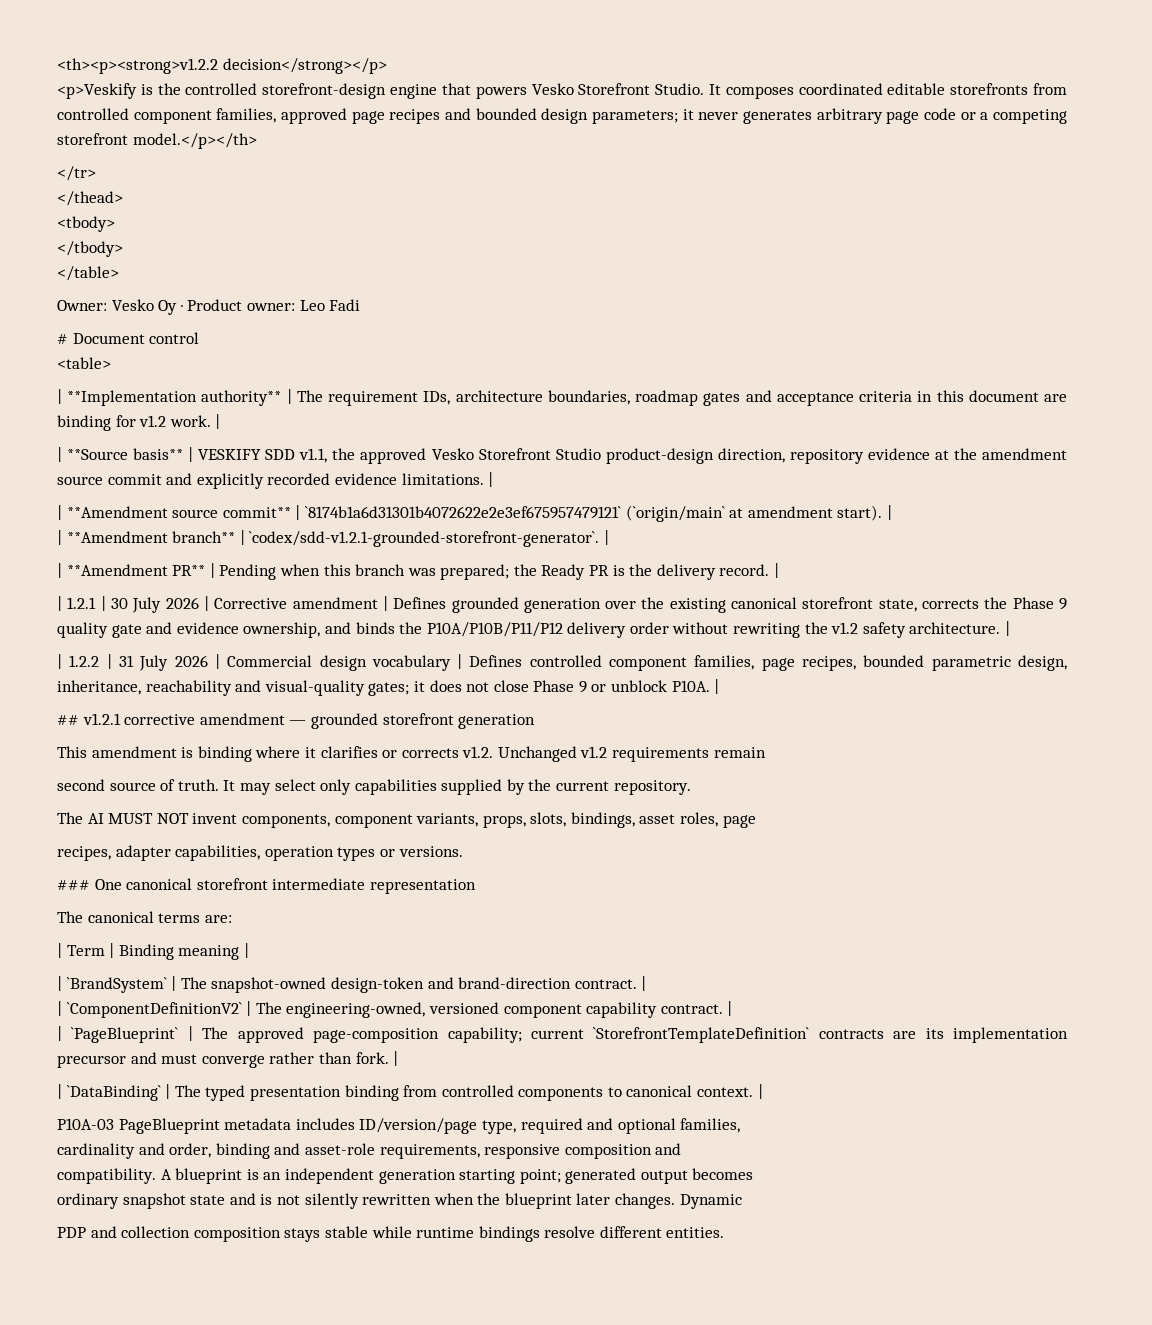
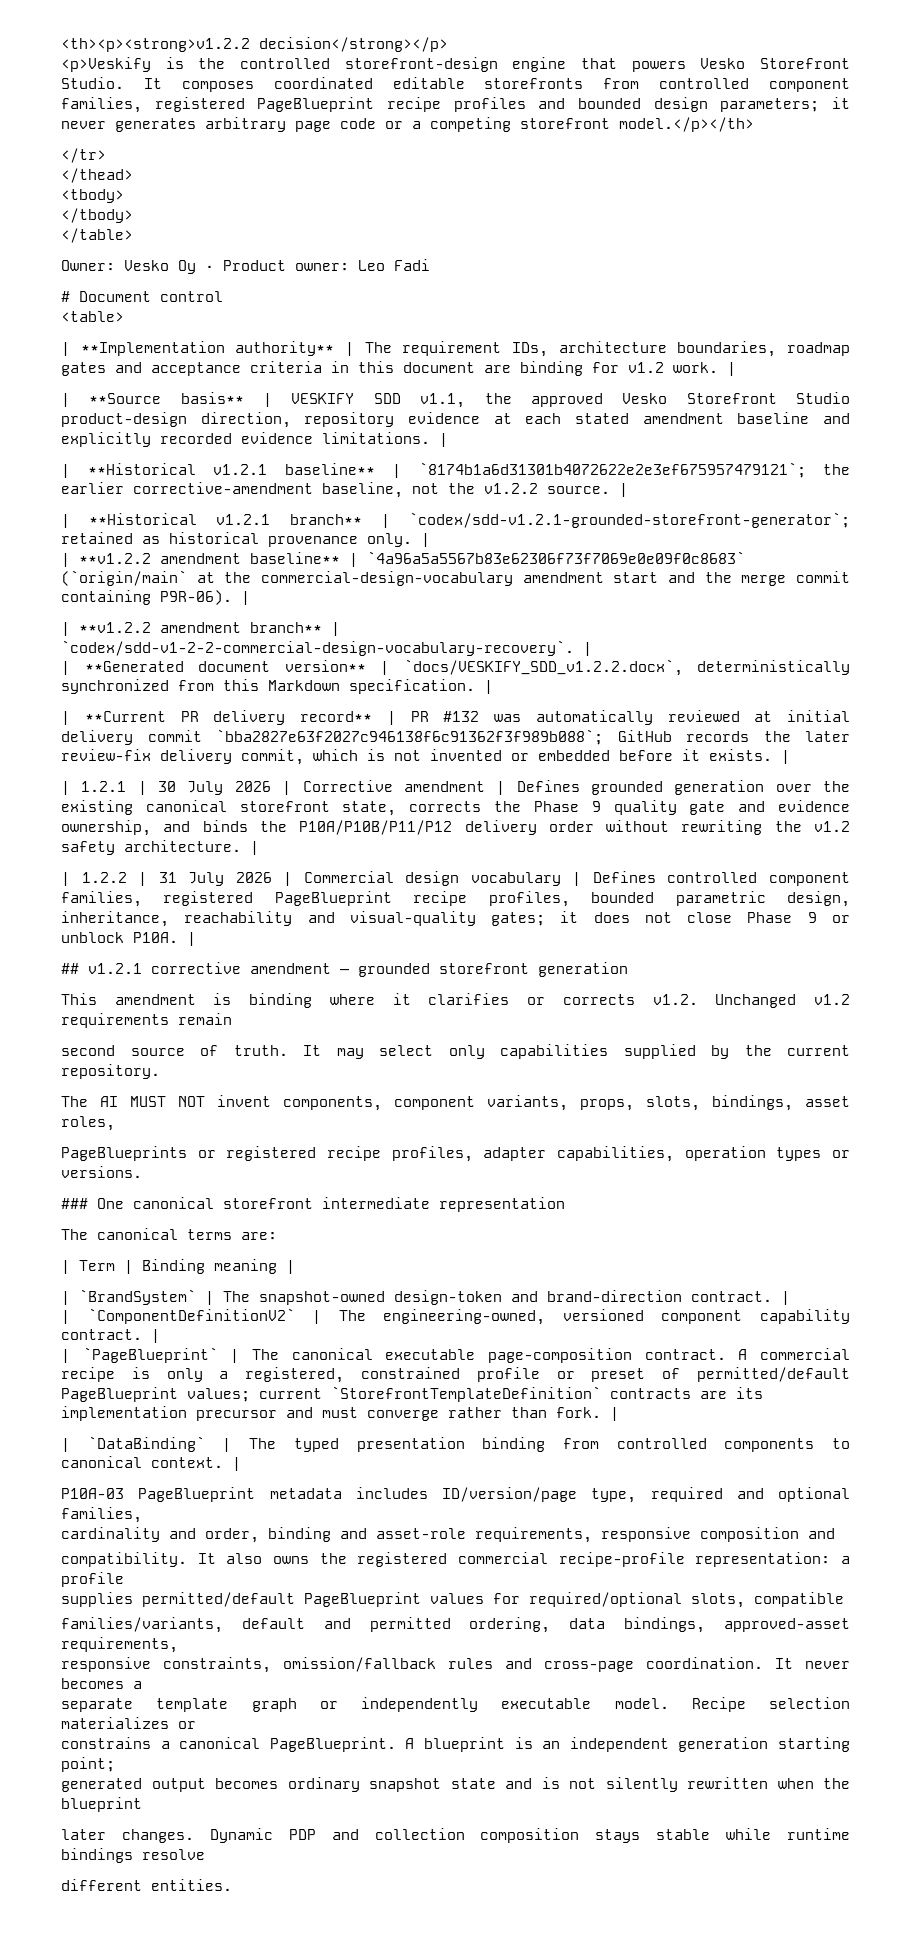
- It composes coordinated editable storefronts from controlled component families, approved page recipes and bounded design parameters; it never generates arbitrary page code or a competing storefront model.</p></th>
+ It composes coordinated editable storefronts from controlled component families, registered PageBlueprint recipe profiles and bounded design parameters; it never generates arbitrary page code or a competing storefront model.</p></th>
- | **Source basis** | VESKIFY SDD v1.1, the approved Vesko Storefront Studio product-design direction, repository evidence at the amendment source commit and explicitly recorded evidence limitations.
+ | **Source basis** | VESKIFY SDD v1.1, the approved Vesko Storefront Studio product-design direction, repository evidence at each stated amendment baseline and explicitly recorded evidence limitations.
- | **Amendment source commit** | `8174b1a6d31301b4072622e2e3ef675957479121` (`origin/main` at amendment start). |
- | **Amendment branch** | `codex/sdd-v1.2.1-grounded-storefront-generator`. |
- | **Amendment PR** | Pending when this branch was prepared; the Ready PR is the delivery record.
+ | **Historical v1.2.1 baseline** | `8174b1a6d31301b4072622e2e3ef675957479121`; the earlier corrective-amendment baseline, not the v1.2.2 source. |
+ | **Historical v1.2.1 branch** | `codex/sdd-v1.2.1-grounded-storefront-generator`; retained as historical provenance only. |
+ | **v1.2.2 amendment baseline** | `4a96a5a5567b83e62306f73f7069e0e09f0c8683` (`origin/main` at the commercial-design-vocabulary amendment start and the merge commit containing P9R-06). |
+ | **v1.2.2 amendment branch** | `codex/sdd-v1-2-2-commercial-design-vocabulary-recovery`. |
+ | **Generated document version** | `docs/VESKIFY_SDD_v1.2.2.docx`, deterministically synchronized from this Markdown specification. |
+ | **Current PR delivery record** | PR #132 was automatically reviewed at initial delivery commit `bba2827e63f2027c946138f6c91362f3f989b088`; GitHub records the later review-fix delivery commit, which is not invented or embedded before it exists.
- | 1.2.2 | 31 July 2026 | Commercial design vocabulary | Defines controlled component families, page recipes, bounded parametric design, inheritance, reachability and visual-quality gates; it does not close Phase 9 or unblock P10A.
+ | 1.2.2 | 31 July 2026 | Commercial design vocabulary | Defines controlled component families, registered PageBlueprint recipe profiles, bounded parametric design, inheritance, reachability and visual-quality gates; it does not close Phase 9 or unblock P10A.
- The AI MUST NOT invent components, component variants, props, slots, bindings, asset roles, page
- recipes, adapter capabilities, operation types or versions.
+ The AI MUST NOT invent components, component variants, props, slots, bindings, asset roles,
+ PageBlueprints or registered recipe profiles, adapter capabilities, operation types or versions.
- | `PageBlueprint` | The approved page-composition capability; current `StorefrontTemplateDefinition` contracts are its implementation precursor and must converge rather than fork.
+ | `PageBlueprint` | The canonical executable page-composition contract. A commercial recipe is only a registered, constrained profile or preset of permitted/default PageBlueprint values; current `StorefrontTemplateDefinition` contracts are its implementation precursor and must converge rather than fork.
+ It also owns the registered commercial recipe-profile representation: a profile
+ supplies permitted/default PageBlueprint values for required/optional slots, compatible
+ families/variants, default and permitted ordering, data bindings, approved-asset requirements,
+ responsive constraints, omission/fallback rules and cross-page coordination. It never becomes a
+ separate template graph or independently executable model. Recipe selection materializes or
+ constrains a canonical PageBlueprint.
- A blueprint is an independent generation starting point; generated output becomes
- ordinary snapshot state and is not silently rewritten when the blueprint later changes.
+ A blueprint is an independent generation starting point;
+ generated output becomes ordinary snapshot state and is not silently rewritten when the blueprint
+ later changes.
- Dynamic
- PDP and collection composition stays stable while runtime bindings resolve different entities.
+ Dynamic PDP and collection composition stays stable while runtime bindings resolve
+ different entities.

